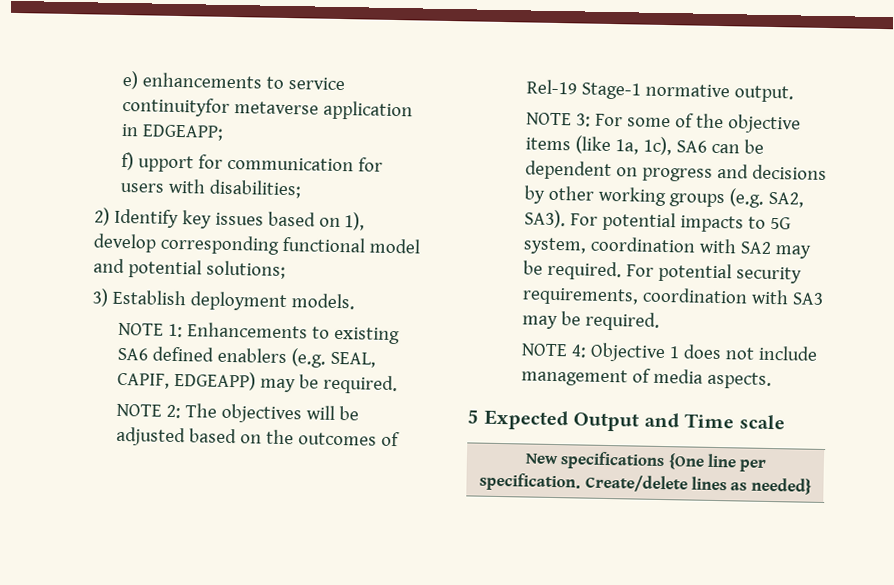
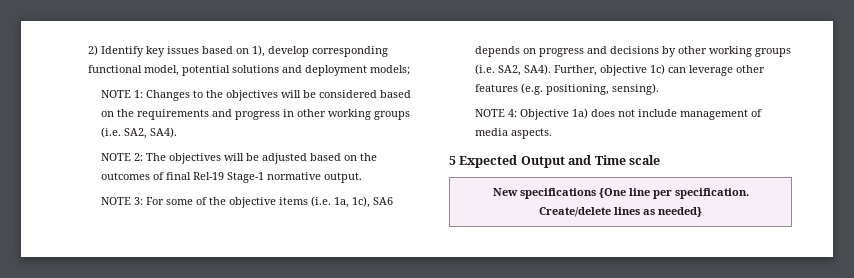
- e) enhancements to service continuityfor metaverse application in EDGEAPP;
- f) upport for communication for users with disabilities;
- 2) Identify key issues based on 1), develop corresponding functional model and potential solutions;
- 3) Establish deployment models.
- NOTE 1: Enhancements to existing SA6 defined enablers (e.g. SEAL, CAPIF, EDGEAPP) may be required.
+ 2) Identify key issues based on 1), develop corresponding functional model, potential solutions and deployment models;
+ NOTE 1: Changes to the objectives will be considered based on the requirements and progress in other working groups (i.e. SA2, SA4).
- NOTE 2: The objectives will be adjusted based on the outcomes of Rel-19 Stage-1 normative output.
+ NOTE 2: The objectives will be adjusted based on the outcomes of final Rel-19 Stage-1 normative output.
- NOTE 3: For some of the objective items (like 1a, 1c), SA6 can be dependent on progress and decisions by other working groups (e.g. SA2, SA3). For potential impacts to 5G system, coordination with SA2 may be required. For potential security requirements, coordination with SA3 may be required.
+ NOTE 3: For some of the objective items (i.e. 1a, 1c), SA6 depends on progress and decisions by other working groups (i.e. SA2, SA4). Further, objective 1c) can leverage other features (e.g. positioning, sensing).
- NOTE 4: Objective 1 does not include management of media aspects.
+ NOTE 4: Objective 1a) does not include management of media aspects.

